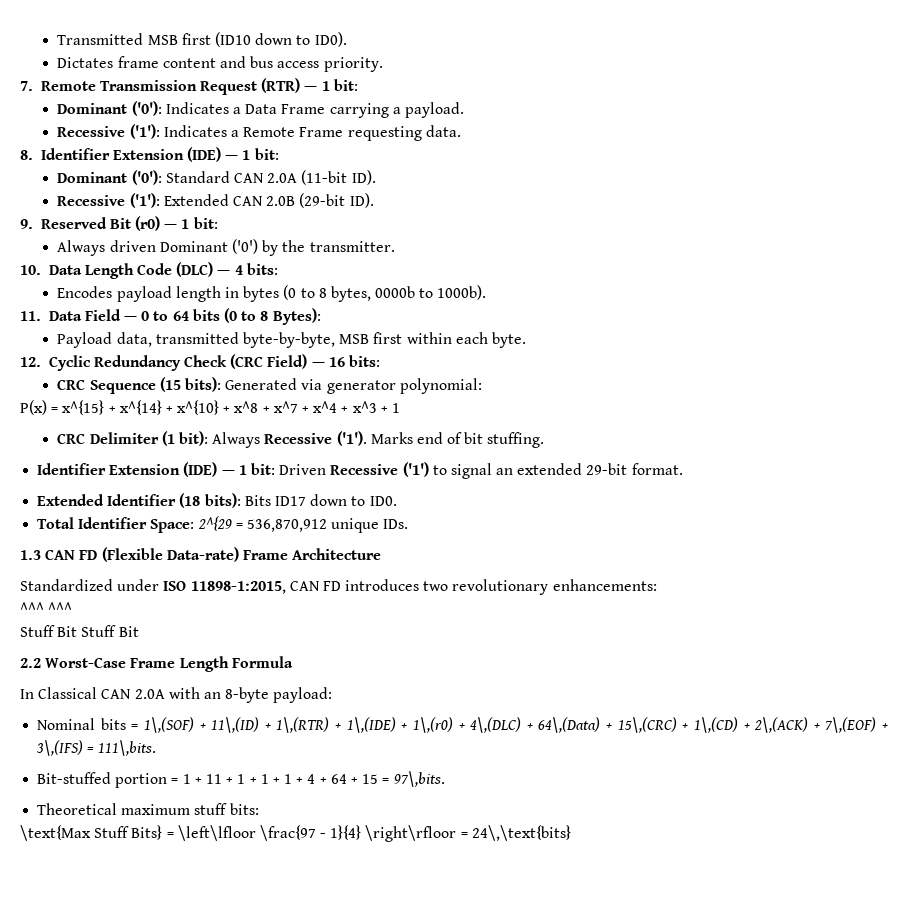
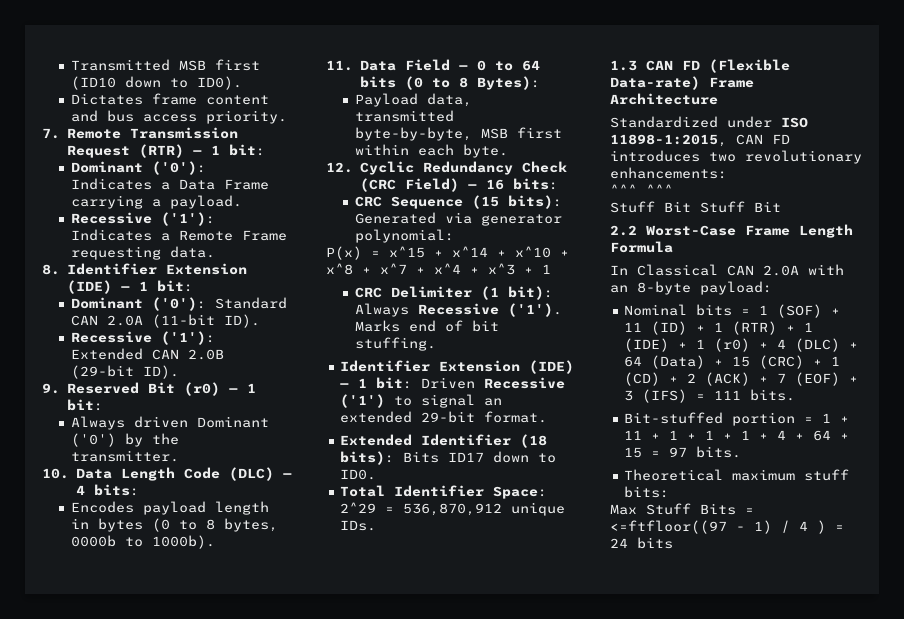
- P(x) = x^{15} + x^{14} + x^{10} + x^8 + x^7 + x^4 + x^3 + 1
+ P(x) = x^15 + x^14 + x^10 + x^8 + x^7 + x^4 + x^3 + 1
- Total Identifier Space: 2^{29 = 536,870,912 unique IDs.
+ Total Identifier Space: 2^29 = 536,870,912 unique IDs.
- Nominal bits = 1\,(SOF) + 11\,(ID) + 1\,(RTR) + 1\,(IDE) + 1\,(r0) + 4\,(DLC) + 64\,(Data) + 15\,(CRC) + 1\,(CD) + 2\,(ACK) + 7\,(EOF) + 3\,(IFS) = 111\,bits.
+ Nominal bits = 1 (SOF) + 11 (ID) + 1 (RTR) + 1 (IDE) + 1 (r0) + 4 (DLC) + 64 (Data) + 15 (CRC) + 1 (CD) + 2 (ACK) + 7 (EOF) + 3 (IFS) = 111 bits.
- Bit-stuffed portion = 1 + 11 + 1 + 1 + 1 + 4 + 64 + 15 = 97\,bits.
+ Bit-stuffed portion = 1 + 11 + 1 + 1 + 1 + 4 + 64 + 15 = 97 bits.
- \text{Max Stuff Bits} = \left\lfloor \frac{97 - 1}{4} \right\rfloor = 24\,\text{bits}
+ Max Stuff Bits = <=ftfloor((97 - 1) / 4 ) = 24 bits

